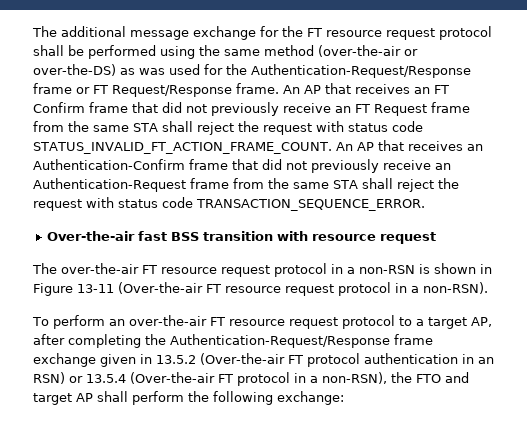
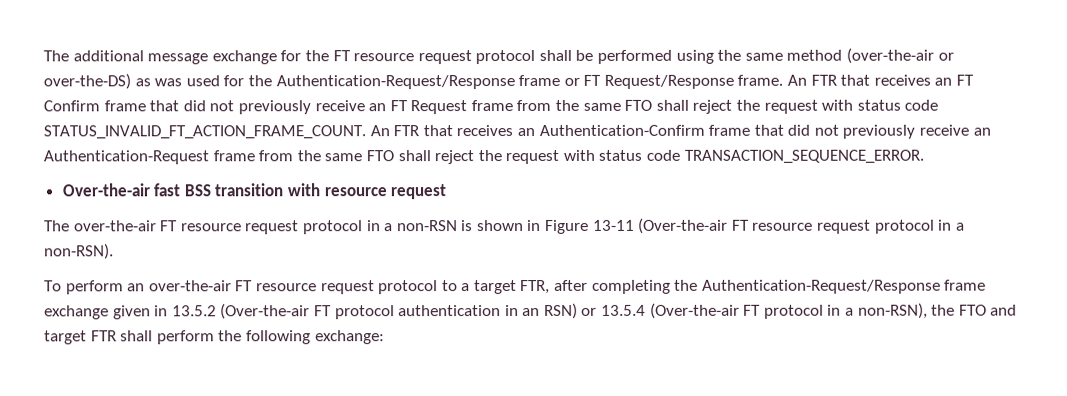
- An AP that receives an FT Confirm frame that did not previously receive an FT Request frame from the same STA shall reject the request with status code STATUS_INVALID_FT_ACTION_FRAME_COUNT.
+ An FTR that receives an FT Confirm frame that did not previously receive an FT Request frame from the same FTO shall reject the request with status code STATUS_INVALID_FT_ACTION_FRAME_COUNT.
- An AP that receives an Authentication-Confirm frame that did not previously receive an Authentication-Request frame from the same STA shall reject the request with status code TRANSACTION_SEQUENCE_ERROR.
+ An FTR that receives an Authentication-Confirm frame that did not previously receive an Authentication-Request frame from the same FTO shall reject the request with status code TRANSACTION_SEQUENCE_ERROR.
- To perform an over-the-air FT resource request protocol to a target AP, after completing the Authentication-Request/Response frame exchange given in 13.5.2 (Over-the-air FT protocol authentication in an RSN) or 13.5.4 (Over-the-air FT protocol in a non-RSN), the FTO and target AP shall perform the following exchange:
+ To perform an over-the-air FT resource request protocol to a target FTR, after completing the Authentication-Request/Response frame exchange given in 13.5.2 (Over-the-air FT protocol authentication in an RSN) or 13.5.4 (Over-the-air FT protocol in a non-RSN), the FTO and target FTR shall perform the following exchange:

